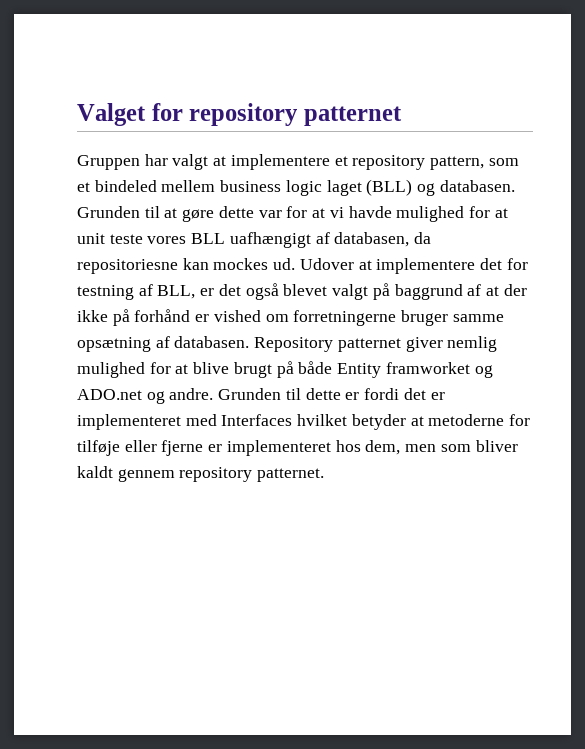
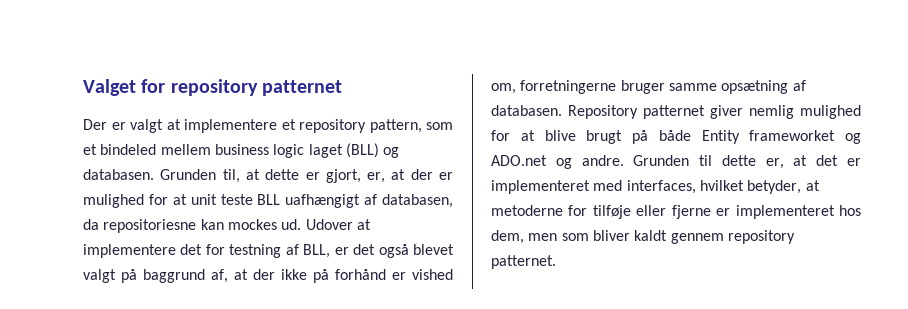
- Gruppen har valgt at implementere et repository pattern, som et bindeled mellem business logic laget (BLL) og databasen.
+ Der er valgt at implementere et repository pattern, som et bindeled mellem business logic laget (BLL) og databasen.
- Grunden til at gøre dette var for at vi havde mulighed for at unit teste vores BLL uafhængigt af databasen, da repositoriesne kan mockes ud.
+ Grunden til, at dette er gjort, er, at der er mulighed for at unit teste BLL uafhængigt af databasen, da repositoriesne kan mockes ud.
- Udover at implementere det for testning af BLL, er det også blevet valgt på baggrund af at der ikke på forhånd er vished om forretningerne bruger samme opsætning af databasen.
+ Udover at implementere det for testning af BLL, er det også blevet valgt på baggrund af, at der ikke på forhånd er vished om, forretningerne bruger samme opsætning af databasen.
- Repository patternet giver nemlig mulighed for at blive brugt på både Entity framworket og ADO.net og andre.
+ Repository patternet giver nemlig mulighed for at blive brugt på både Entity frameworket og ADO.net og andre.
- Grunden til dette er fordi det er implementeret med Interfaces hvilket betyder at metoderne for tilføje eller fjerne er implementeret hos dem, men som bliver kaldt gennem repository patternet.
+ Grunden til dette er, at det er implementeret med interfaces, hvilket betyder, at metoderne for tilføje eller fjerne er implementeret hos dem, men som bliver kaldt gennem repository patternet.

